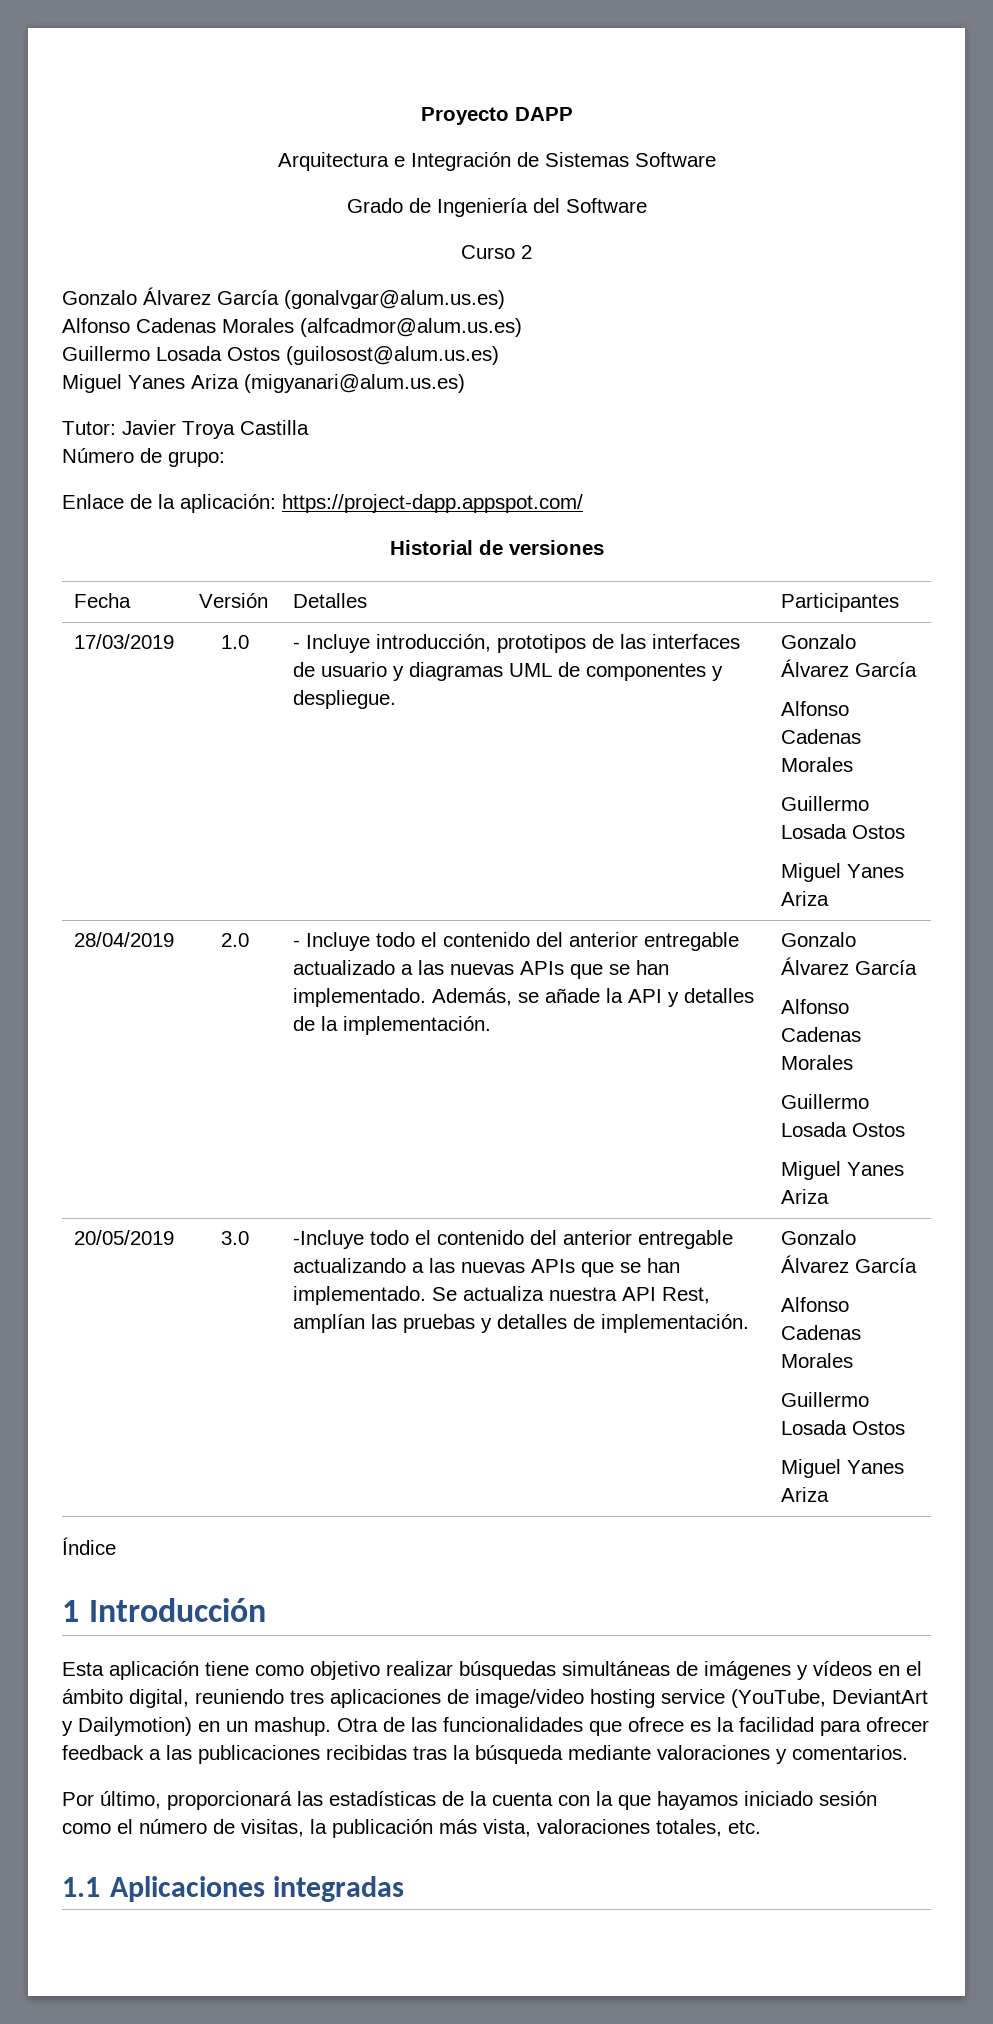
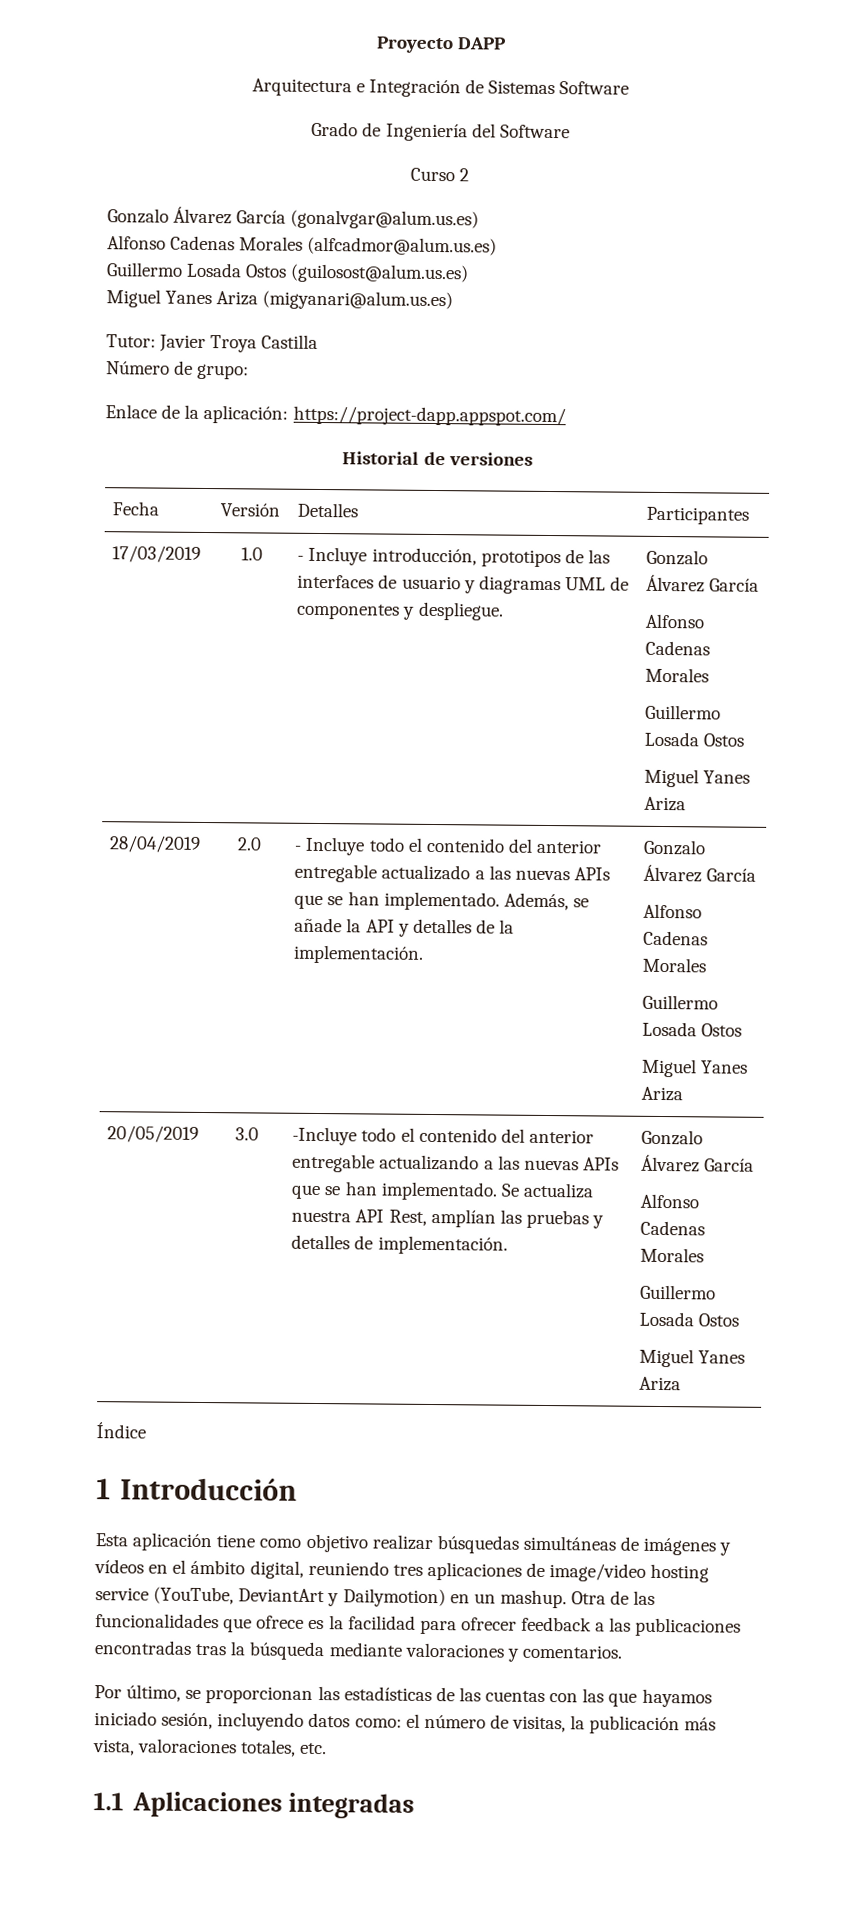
- Otra de las funcionalidades que ofrece es la facilidad para ofrecer feedback a las publicaciones recibidas tras la búsqueda mediante valoraciones y comentarios.
+ Otra de las funcionalidades que ofrece es la facilidad para ofrecer feedback a las publicaciones encontradas tras la búsqueda mediante valoraciones y comentarios.
- Por último, proporcionará las estadísticas de la cuenta con la que hayamos iniciado sesión como el número de visitas, la publicación más vista, valoraciones totales, etc.
+ Por último, se proporcionan las estadísticas de las cuentas con las que hayamos iniciado sesión, incluyendo datos como: el número de visitas, la publicación más vista, valoraciones totales, etc.

